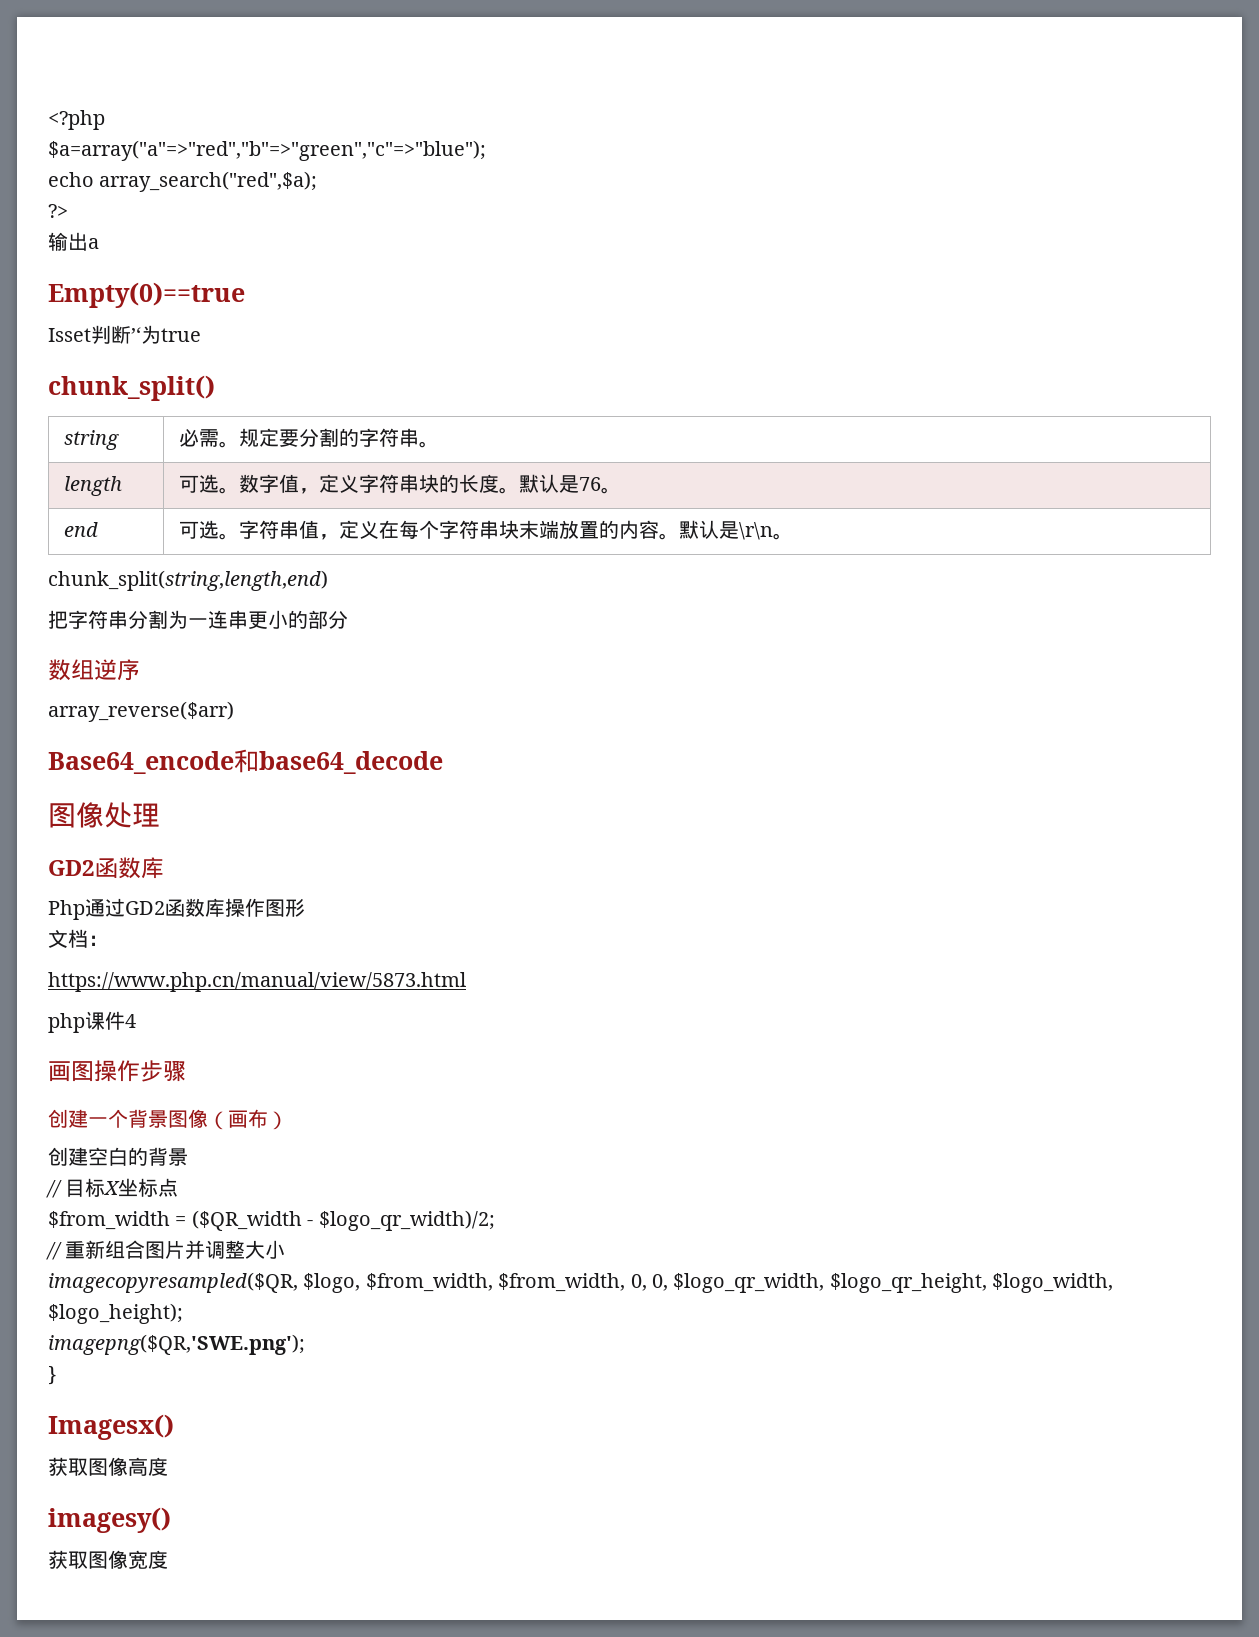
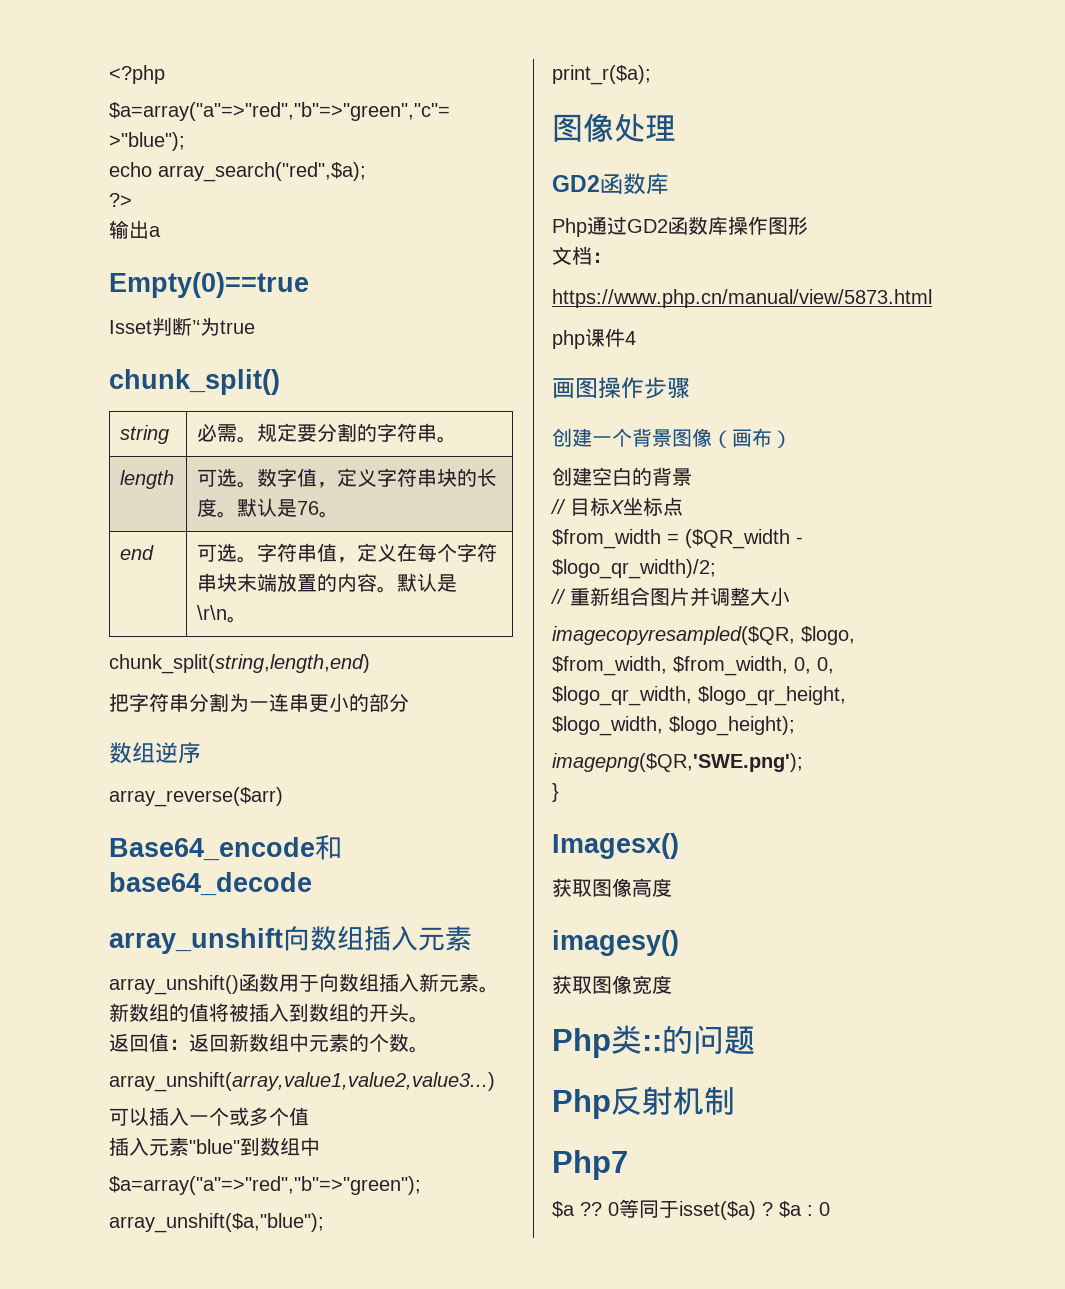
+ array_unshift向数组插入元素
+ array_unshift()函数用于向数组插入新元素。新数组的值将被插入到数组的开头。
+ 返回值：返回新数组中元素的个数。
+ array_unshift(array,value1,value2,value3...)
+ 可以插入一个或多个值
+ 插入元素"blue"到数组中
+ $a=array("a"=>"red","b"=>"green");
+ array_unshift($a,"blue");
+ print_r($a);
+ Php类::的问题
+ Php反射机制
+ Php7
+ $a ?? 0等同于isset($a) ? $a : 0

